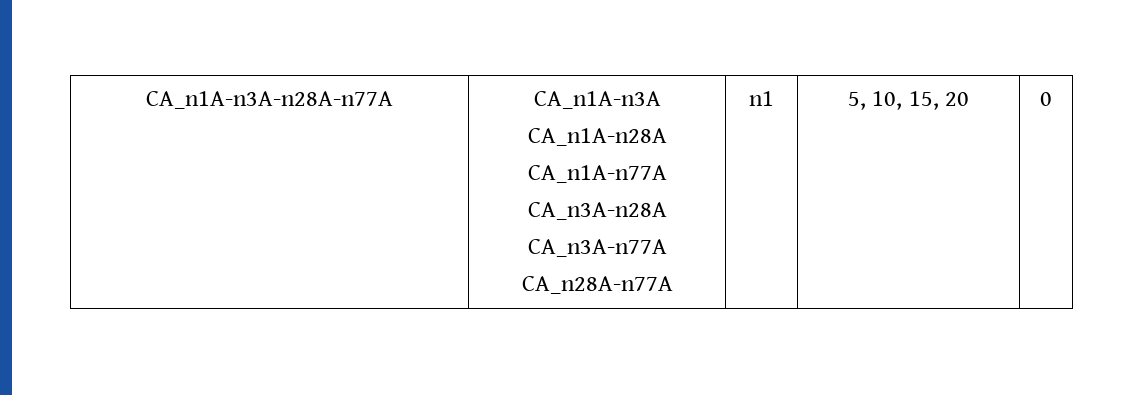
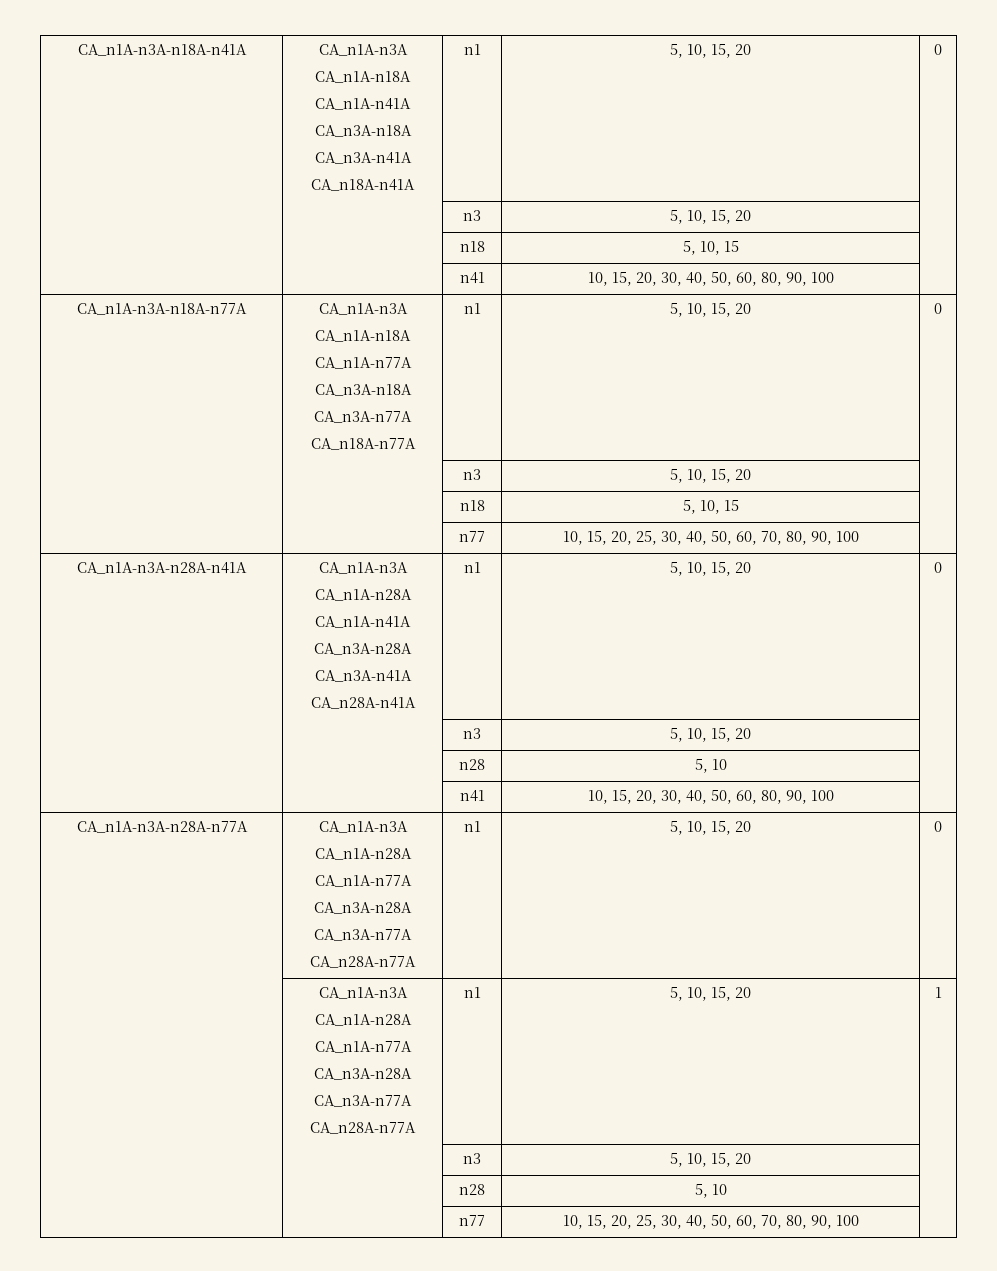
+ CA_n1A-n3A-n18A-n41A | CA_n1A-n3A
+ CA_n1A-n18A
+ CA_n1A-n41A
+ CA_n3A-n18A
+ CA_n3A-n41A
+ CA_n18A-n41A | n1 | 5, 10, 15, 20 | 0
+ | | n3 | 5, 10, 15, 20 |
+ | | n18 | 5, 10, 15 |
+ | | n41 | 10, 15, 20, 30, 40, 50, 60, 80, 90, 100 |
+ CA_n1A-n3A-n18A-n77A | CA_n1A-n3A
+ CA_n1A-n18A
+ CA_n1A-n77A
+ CA_n3A-n18A
+ CA_n3A-n77A
+ CA_n18A-n77A | n1 | 5, 10, 15, 20 | 0
+ | | n3 | 5, 10, 15, 20 |
+ | | n18 | 5, 10, 15 |
+ | | n77 | 10, 15, 20, 25, 30, 40, 50, 60, 70, 80, 90, 100 |
+ CA_n1A-n3A-n28A-n41A | CA_n1A-n3A
+ CA_n1A-n28A
+ CA_n1A-n41A
+ CA_n3A-n28A
+ CA_n3A-n41A
+ CA_n28A-n41A | n1 | 5, 10, 15, 20 | 0
+ | | n3 | 5, 10, 15, 20 |
+ | | n28 | 5, 10 |
+ | | n41 | 10, 15, 20, 30, 40, 50, 60, 80, 90, 100 |
  CA_n1A-n3A-n28A-n77A | CA_n1A-n3A
  CA_n1A-n28A
  CA_n1A-n77A
  CA_n3A-n28A
  CA_n3A-n77A
  CA_n28A-n77A | n1 | 5, 10, 15, 20 | 0
+ | CA_n1A-n3A
+ CA_n1A-n28A
+ CA_n1A-n77A
+ CA_n3A-n28A
+ CA_n3A-n77A
+ CA_n28A-n77A | n1 | 5, 10, 15, 20 | 1
+ | | n3 | 5, 10, 15, 20 |
+ | | n28 | 5, 10 |
+ | | n77 | 10, 15, 20, 25, 30, 40, 50, 60, 70, 80, 90, 100 |

